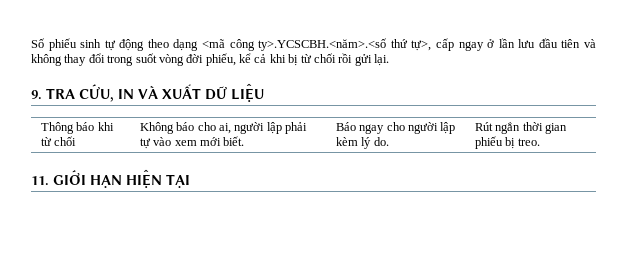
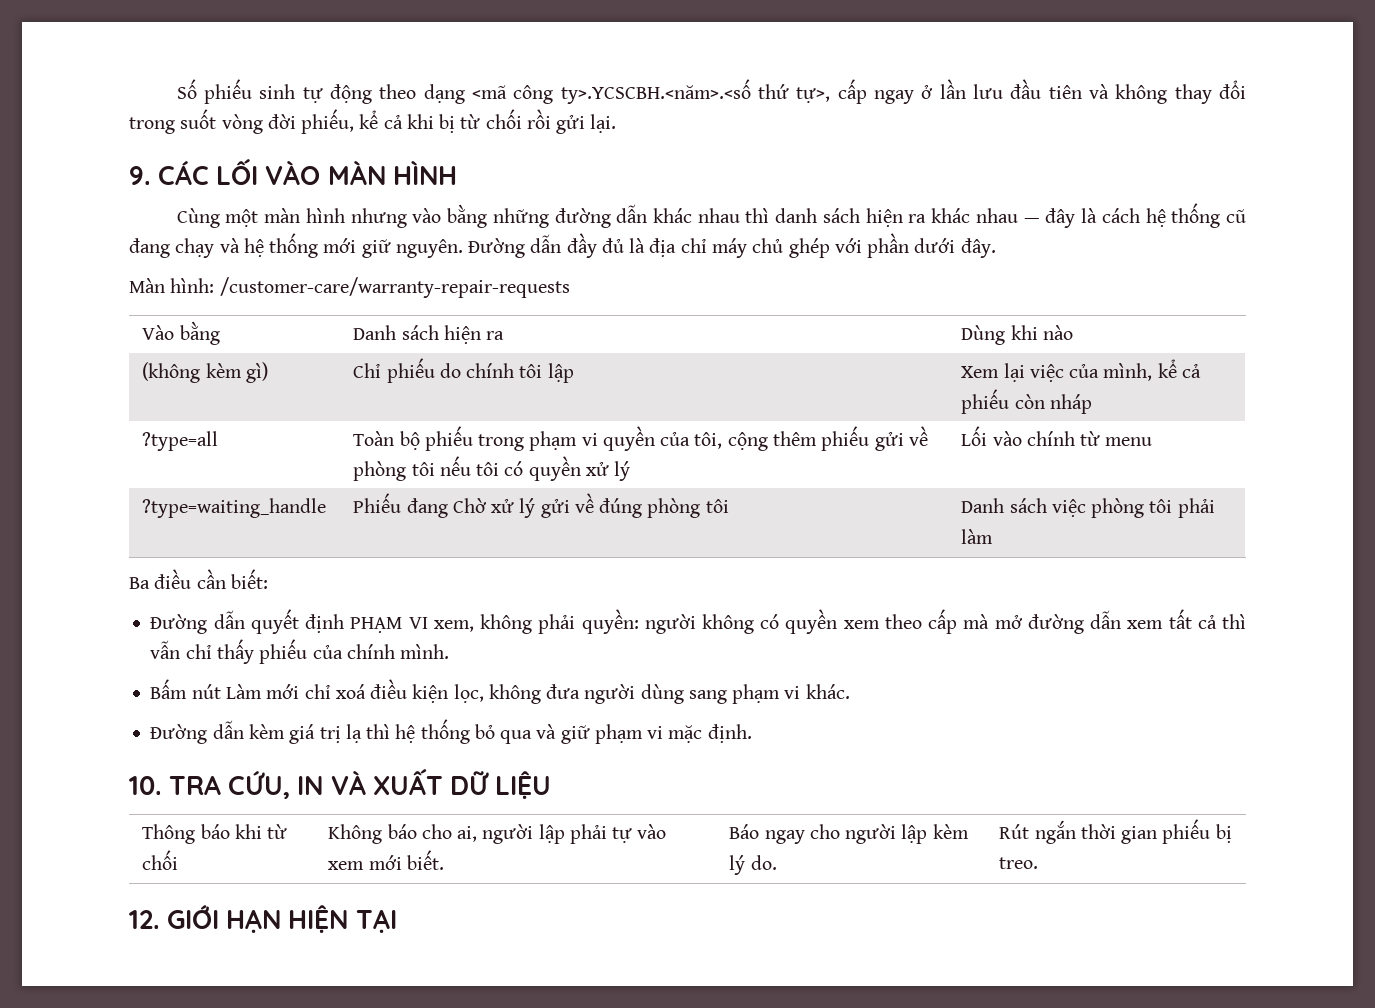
- 9. TRA CỨU, IN VÀ XUẤT DỮ LIỆU
+ 9. CÁC LỐI VÀO MÀN HÌNH
+ Cùng một màn hình nhưng vào bằng những đường dẫn khác nhau thì danh sách hiện ra khác nhau — đây là cách hệ thống cũ đang chạy và hệ thống mới giữ nguyên. Đường dẫn đầy đủ là địa chỉ máy chủ ghép với phần dưới đây.
+ Màn hình: /customer-care/warranty-repair-requests
+ Vào bằng | Danh sách hiện ra | Dùng khi nào
+ (không kèm gì) | Chỉ phiếu do chính tôi lập | Xem lại việc của mình, kể cả phiếu còn nháp
+ ?type=all | Toàn bộ phiếu trong phạm vi quyền của tôi, cộng thêm phiếu gửi về phòng tôi nếu tôi có quyền xử lý | Lối vào chính từ menu
+ ?type=waiting_handle | Phiếu đang Chờ xử lý gửi về đúng phòng tôi | Danh sách việc phòng tôi phải làm
+ Ba điều cần biết:
+ Đường dẫn quyết định PHẠM VI xem, không phải quyền: người không có quyền xem theo cấp mà mở đường dẫn xem tất cả thì vẫn chỉ thấy phiếu của chính mình.
+ Bấm nút Làm mới chỉ xoá điều kiện lọc, không đưa người dùng sang phạm vi khác.
+ Đường dẫn kèm giá trị lạ thì hệ thống bỏ qua và giữ phạm vi mặc định.
+ 10. TRA CỨU, IN VÀ XUẤT DỮ LIỆU
- 11. GIỚI HẠN HIỆN TẠI
+ 12. GIỚI HẠN HIỆN TẠI

